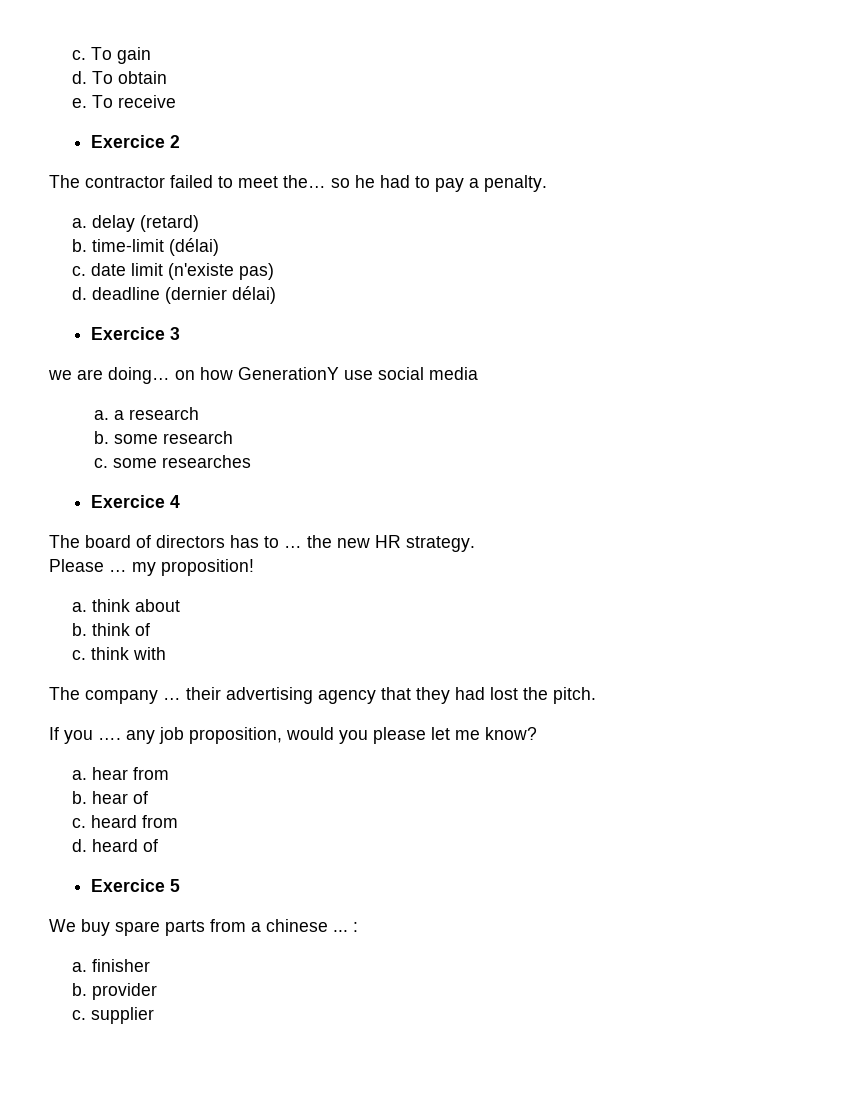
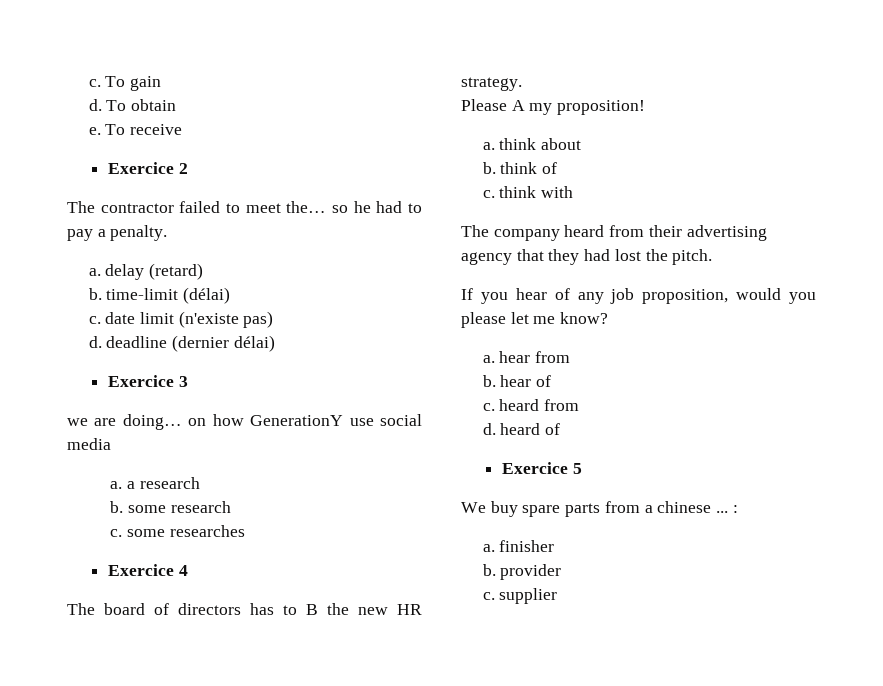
- The board of directors has to … the new HR strategy.
+ The board of directors has to B the new HR strategy.
- Please … my proposition!
+ Please A my proposition!
- The company … their advertising agency that they had lost the pitch.
+ The company heard from their advertising agency that they had lost the pitch.
- If you …. any job proposition, would you please let me know?
+ If you hear of any job proposition, would you please let me know?

